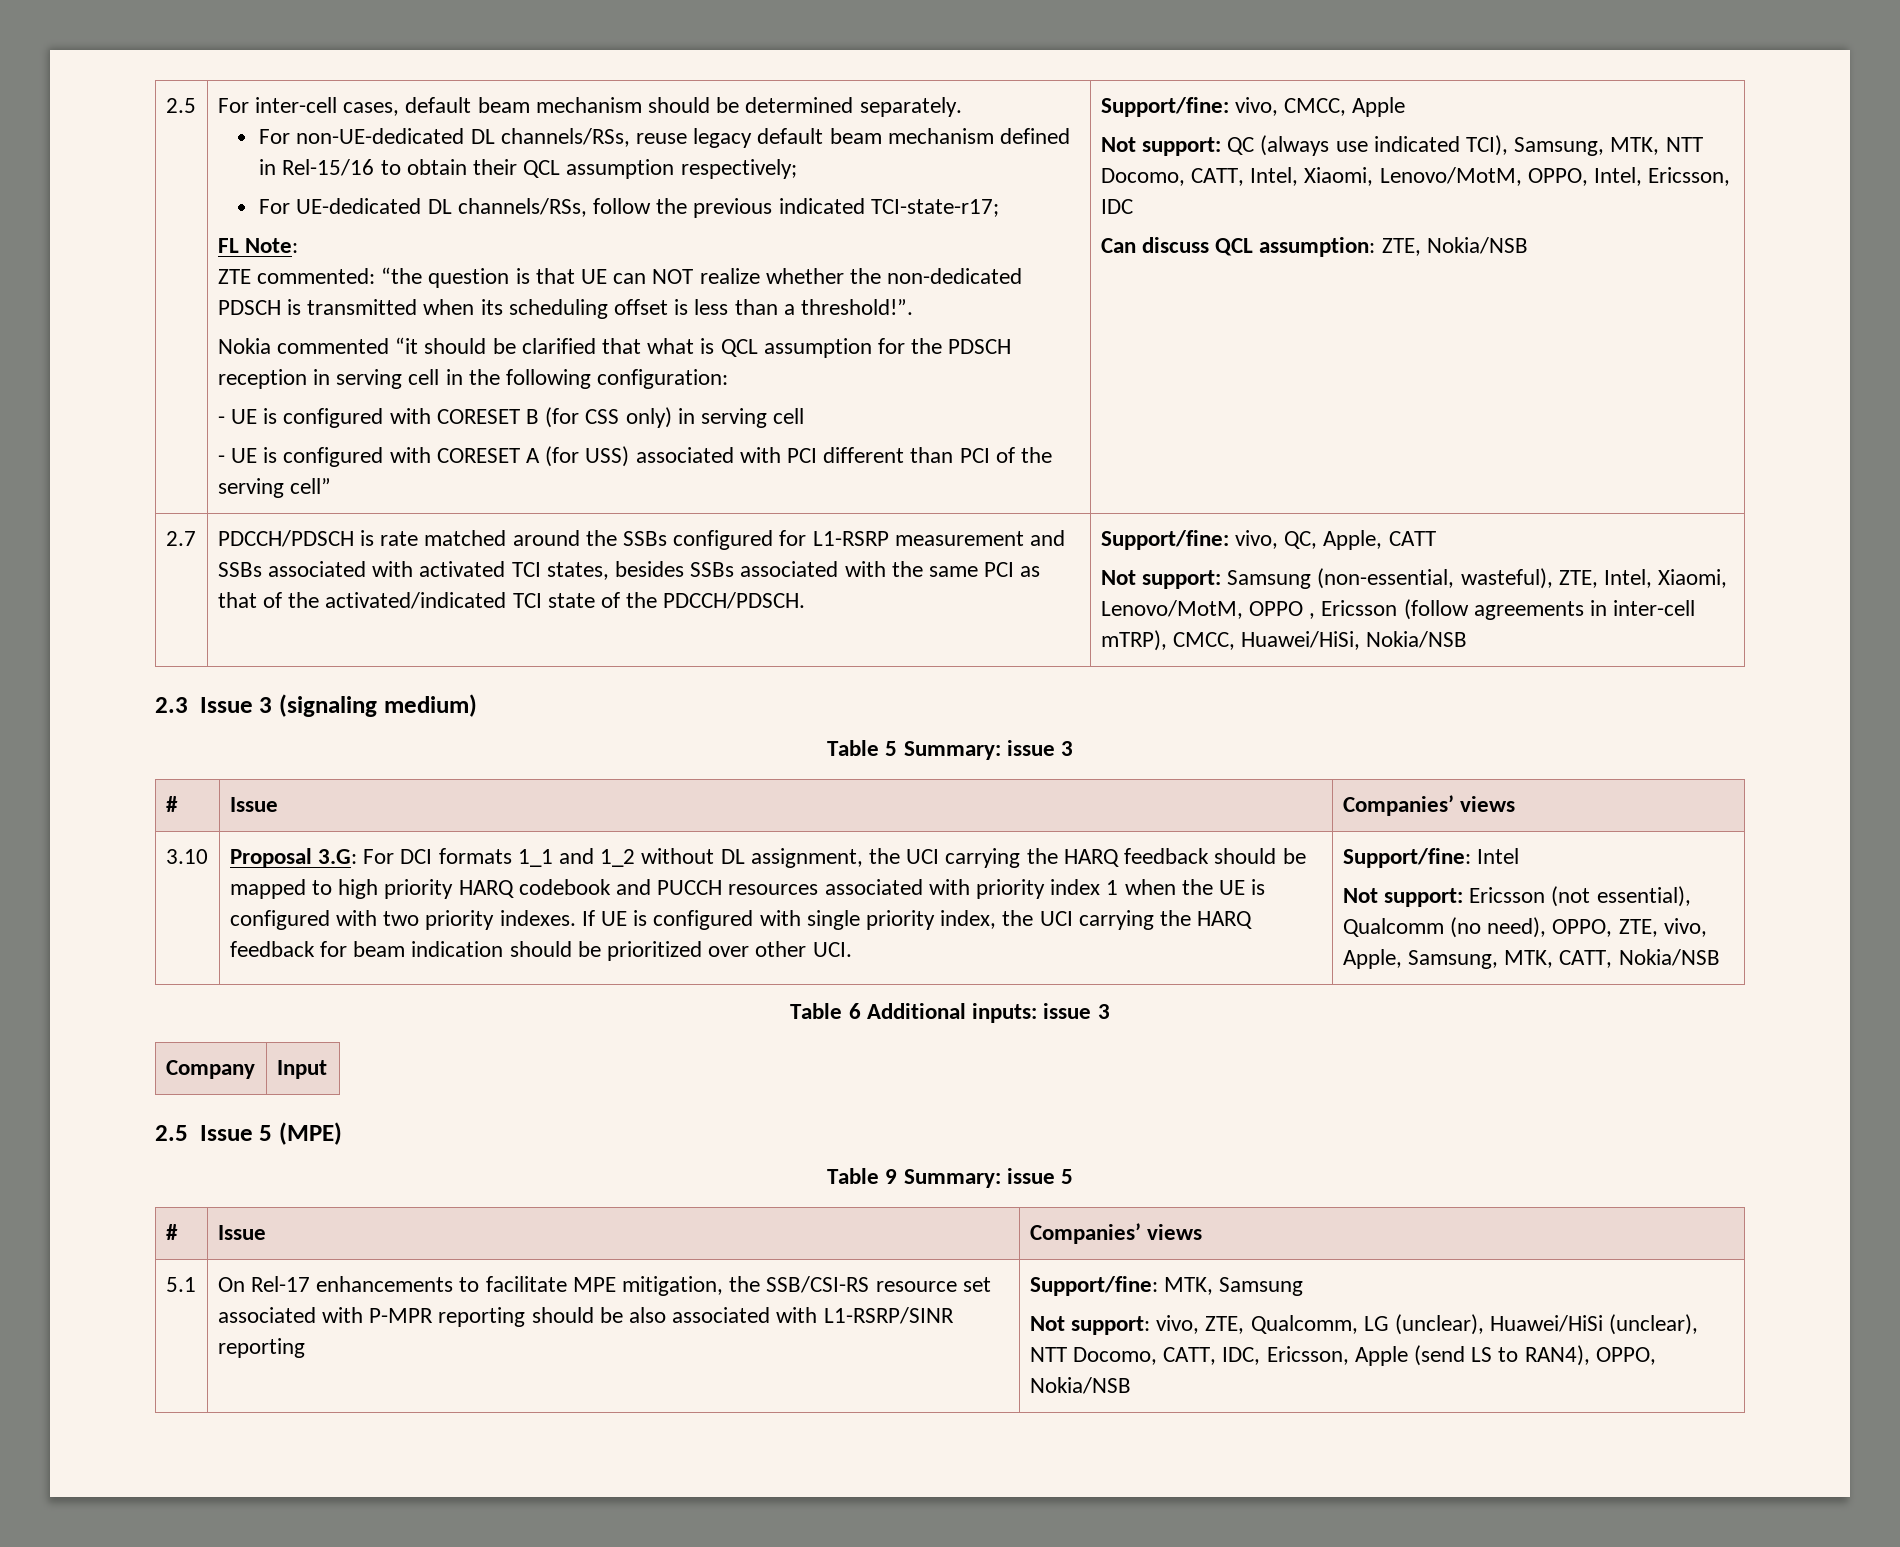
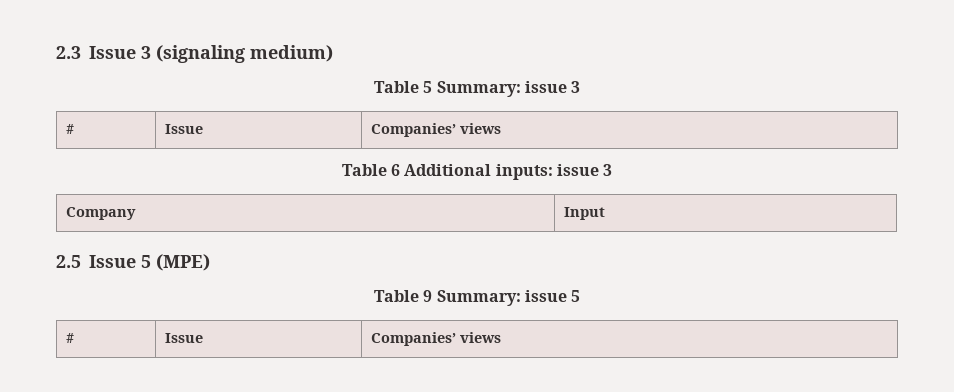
- 2.5 | For inter-cell cases, default beam mechanism should be determined separately.
- For non-UE-dedicated DL channels/RSs, reuse legacy default beam mechanism defined in Rel-15/16 to obtain their QCL assumption respectively;
- For UE-dedicated DL channels/RSs, follow the previous indicated TCI-state-r17;
- FL Note:
- ZTE commented: “the question is that UE can NOT realize whether the non-dedicated PDSCH is transmitted when its scheduling offset is less than a threshold!”.
- Nokia commented “it should be clarified that what is QCL assumption for the PDSCH reception in serving cell in the following configuration:
- - UE is configured with CORESET B (for CSS only) in serving cell
- - UE is configured with CORESET A (for USS) associated with PCI different than PCI of the serving cell” | Support/fine: vivo, CMCC, Apple
- Not support: QC (always use indicated TCI), Samsung, MTK, NTT Docomo, CATT, Intel, Xiaomi, Lenovo/MotM, OPPO, Intel, Ericsson, IDC
- Can discuss QCL assumption: ZTE, Nokia/NSB
- 2.7 | PDCCH/PDSCH is rate matched around the SSBs configured for L1-RSRP measurement and SSBs associated with activated TCI states, besides SSBs associated with the same PCI as that of the activated/indicated TCI state of the PDCCH/PDSCH. | Support/fine: vivo, QC, Apple, CATT
- Not support: Samsung (non-essential, wasteful), ZTE, Intel, Xiaomi, Lenovo/MotM, OPPO , Ericsson (follow agreements in inter-cell mTRP), CMCC, Huawei/HiSi, Nokia/NSB
- 3.10 | Proposal 3.G: For DCI formats 1_1 and 1_2 without DL assignment, the UCI carrying the HARQ feedback should be mapped to high priority HARQ codebook and PUCCH resources associated with priority index 1 when the UE is configured with two priority indexes. If UE is configured with single priority index, the UCI carrying the HARQ feedback for beam indication should be prioritized over other UCI. | Support/fine: Intel
- Not support: Ericsson (not essential), Qualcomm (no need), OPPO, ZTE, vivo, Apple, Samsung, MTK, CATT, Nokia/NSB
- 5.1 | On Rel-17 enhancements to facilitate MPE mitigation, the SSB/CSI-RS resource set associated with P-MPR reporting should be also associated with L1-RSRP/SINR reporting | Support/fine: MTK, Samsung
- Not support: vivo, ZTE, Qualcomm, LG (unclear), Huawei/HiSi (unclear), NTT Docomo, CATT, IDC, Ericsson, Apple (send LS to RAN4), OPPO, Nokia/NSB

